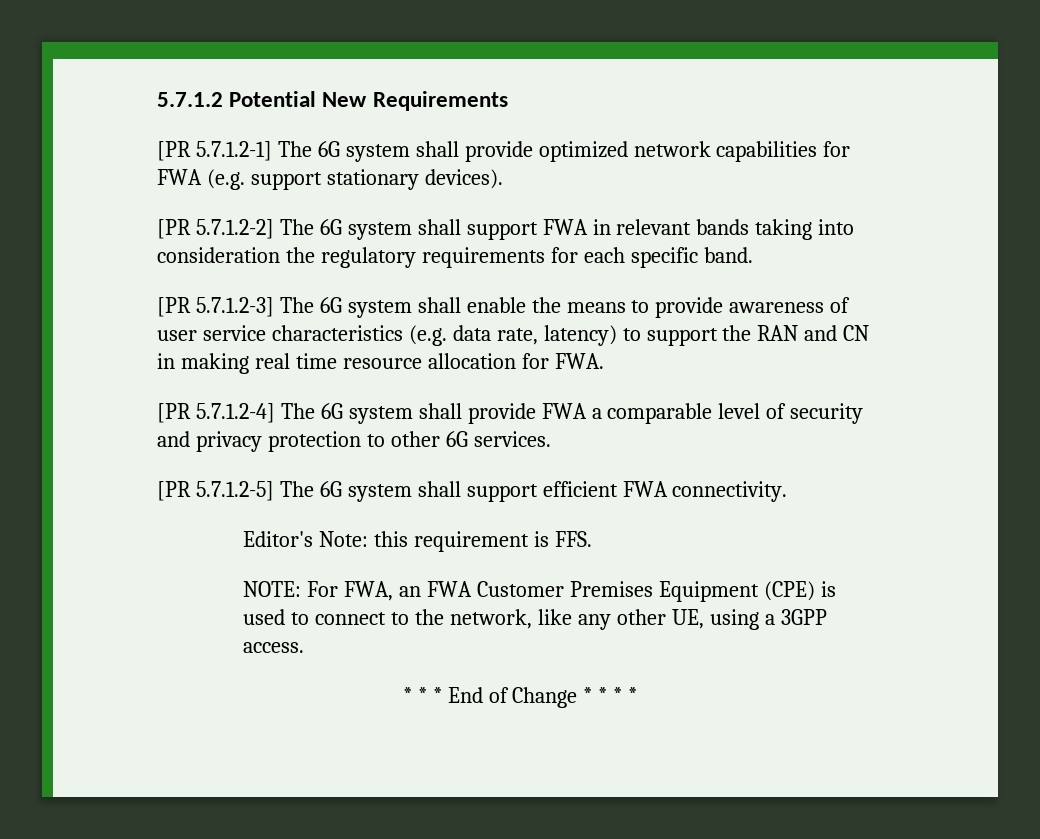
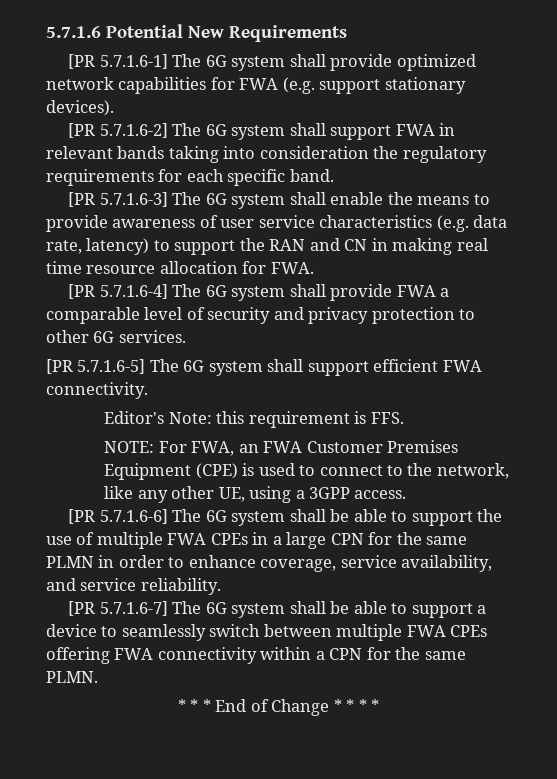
- 5.7.1.2 Potential New Requirements
+ 5.7.1.6 Potential New Requirements
- [PR 5.7.1.2-1] The 6G system shall provide optimized network capabilities for FWA (e.g. support stationary devices).
+ [PR 5.7.1.6-1] The 6G system shall provide optimized network capabilities for FWA (e.g. support stationary devices).
- [PR 5.7.1.2-2] The 6G system shall support FWA in relevant bands taking into consideration the regulatory requirements for each specific band.
+ [PR 5.7.1.6-2] The 6G system shall support FWA in relevant bands taking into consideration the regulatory requirements for each specific band.
- [PR 5.7.1.2-3] The 6G system shall enable the means to provide awareness of user service characteristics (e.g. data rate, latency) to support the RAN and CN in making real time resource allocation for FWA.
+ [PR 5.7.1.6-3] The 6G system shall enable the means to provide awareness of user service characteristics (e.g. data rate, latency) to support the RAN and CN in making real time resource allocation for FWA.
- [PR 5.7.1.2-4] The 6G system shall provide FWA a comparable level of security and privacy protection to other 6G services.
+ [PR 5.7.1.6-4] The 6G system shall provide FWA a comparable level of security and privacy protection to other 6G services.
- [PR 5.7.1.2-5] The 6G system shall support efficient FWA connectivity.
+ [PR 5.7.1.6-5] The 6G system shall support efficient FWA connectivity.
+ [PR 5.7.1.6-6] The 6G system shall be able to support the use of multiple FWA CPEs in a large CPN for the same PLMN in order to enhance coverage, service availability, and service reliability.
+ [PR 5.7.1.6-7] The 6G system shall be able to support a device to seamlessly switch between multiple FWA CPEs offering FWA connectivity within a CPN for the same PLMN.

